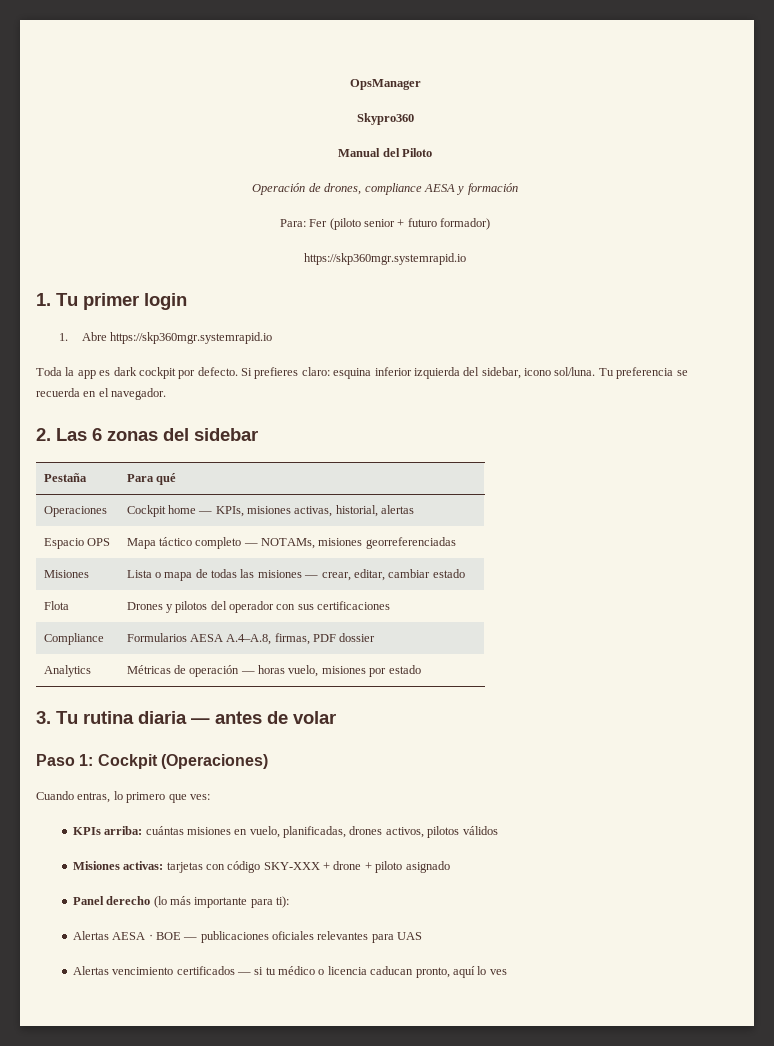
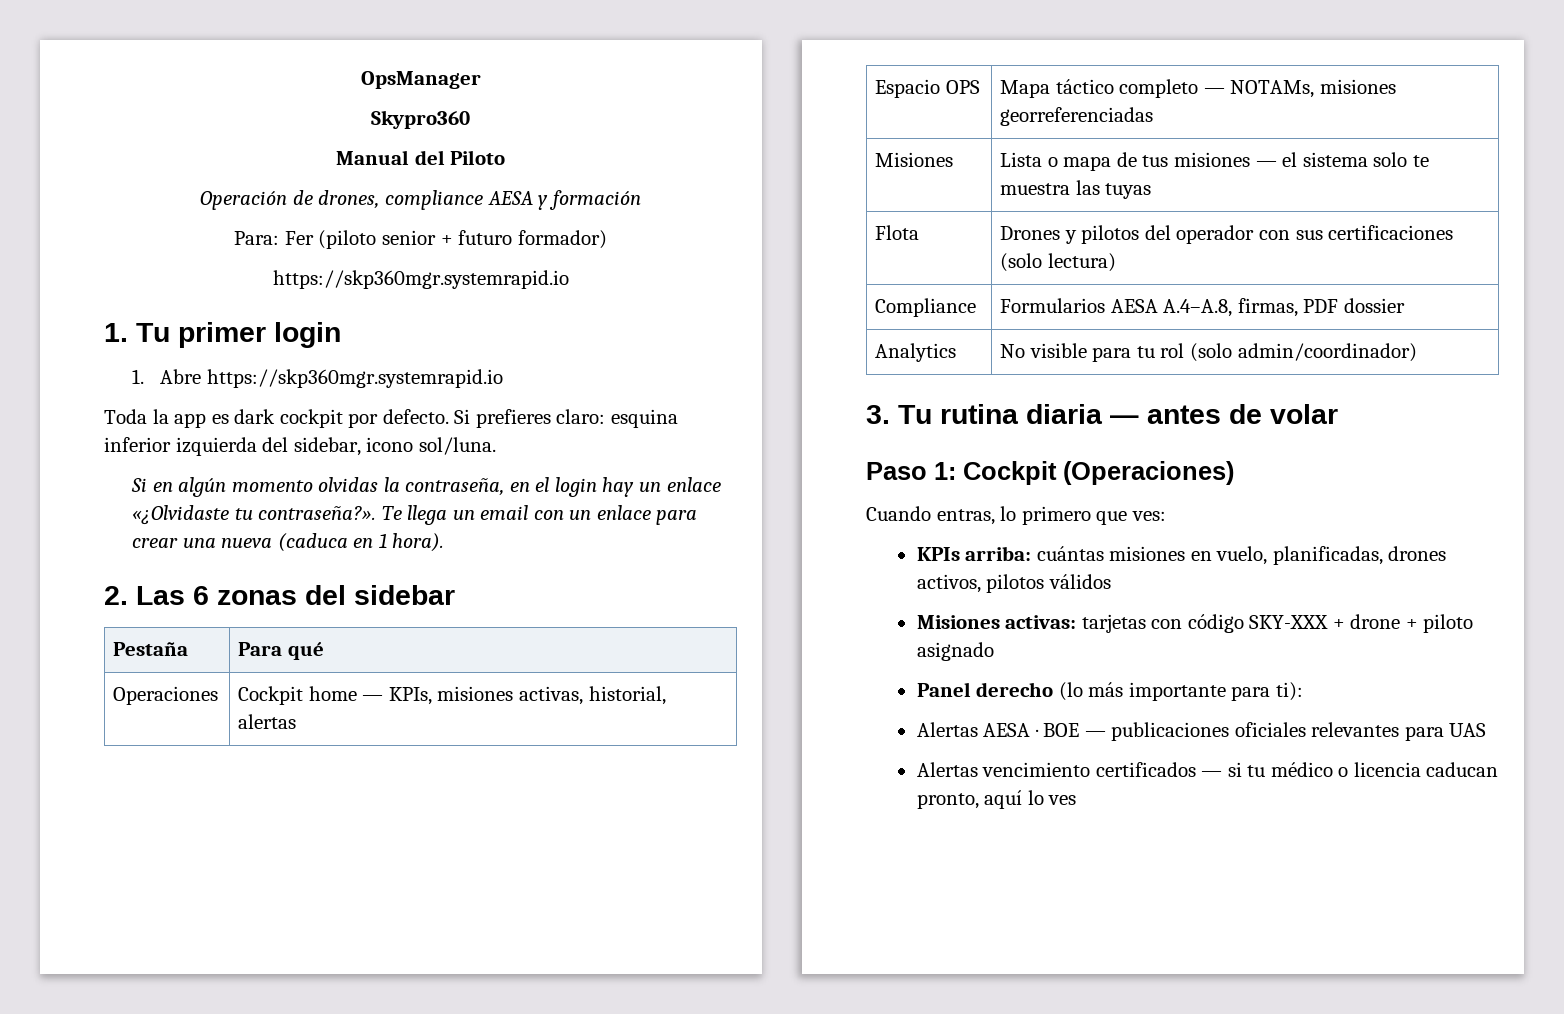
- Si prefieres claro: esquina inferior izquierda del sidebar, icono sol/luna. Tu preferencia se recuerda en el navegador.
+ Si prefieres claro: esquina inferior izquierda del sidebar, icono sol/luna.
+ Si en algún momento olvidas la contraseña, en el login hay un enlace «¿Olvidaste tu contraseña?». Te llega un email con un enlace para crear una nueva (caduca en 1 hora).
- Misiones | Lista o mapa de todas las misiones — crear, editar, cambiar estado
+ Misiones | Lista o mapa de tus misiones — el sistema solo te muestra las tuyas
- Flota | Drones y pilotos del operador con sus certificaciones
+ Flota | Drones y pilotos del operador con sus certificaciones (solo lectura)
- Analytics | Métricas de operación — horas vuelo, misiones por estado
+ Analytics | No visible para tu rol (solo admin/coordinador)

